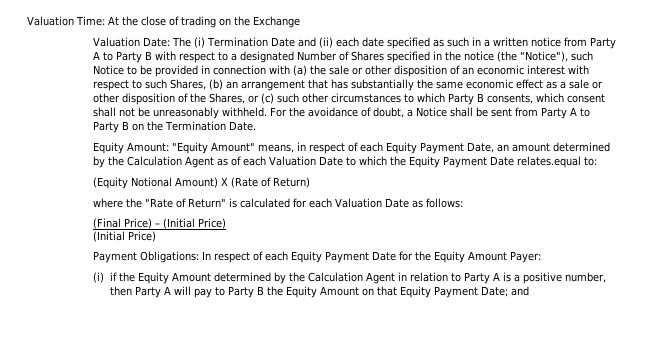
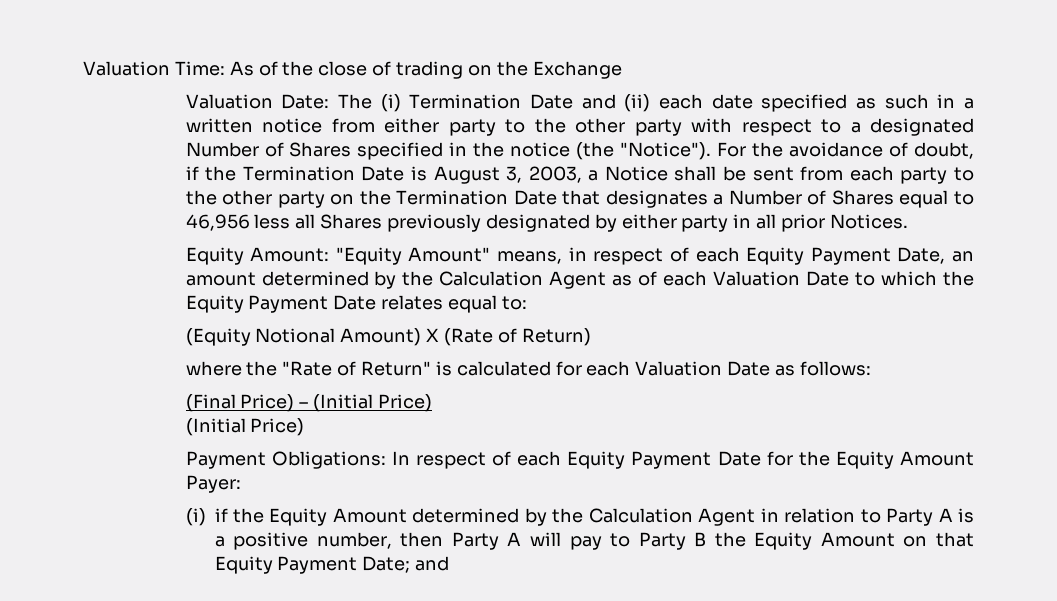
- Valuation Time: At the close of trading on the Exchange
+ Valuation Time: As of the close of trading on the Exchange
- Valuation Date: The (i) Termination Date and (ii) each date specified as such in a written notice from Party A to Party B with respect to a designated Number of Shares specified in the notice (the "Notice"), such Notice to be provided in connection with (a) the sale or other disposition of an economic interest with respect to such Shares, (b) an arrangement that has substantially the same economic effect as a sale or other disposition of the Shares, or (c) such other circumstances to which Party B consents, which consent shall not be unreasonably withheld.
+ Valuation Date: The (i) Termination Date and (ii) each date specified as such in a written notice from either party to the other party with respect to a designated Number of Shares specified in the notice (the "Notice").
- For the avoidance of doubt, a Notice shall be sent from Party A to Party B on the Termination Date.
+ For the avoidance of doubt, if the Termination Date is August 3, 2003, a Notice shall be sent from each party to the other party on the Termination Date that designates a Number of Shares equal to 46,956 less all Shares previously designated by either party in all prior Notices.
- Equity Amount: "Equity Amount" means, in respect of each Equity Payment Date, an amount determined by the Calculation Agent as of each Valuation Date to which the Equity Payment Date relates.equal to:
+ Equity Amount: "Equity Amount" means, in respect of each Equity Payment Date, an amount determined by the Calculation Agent as of each Valuation Date to which the Equity Payment Date relates equal to:

